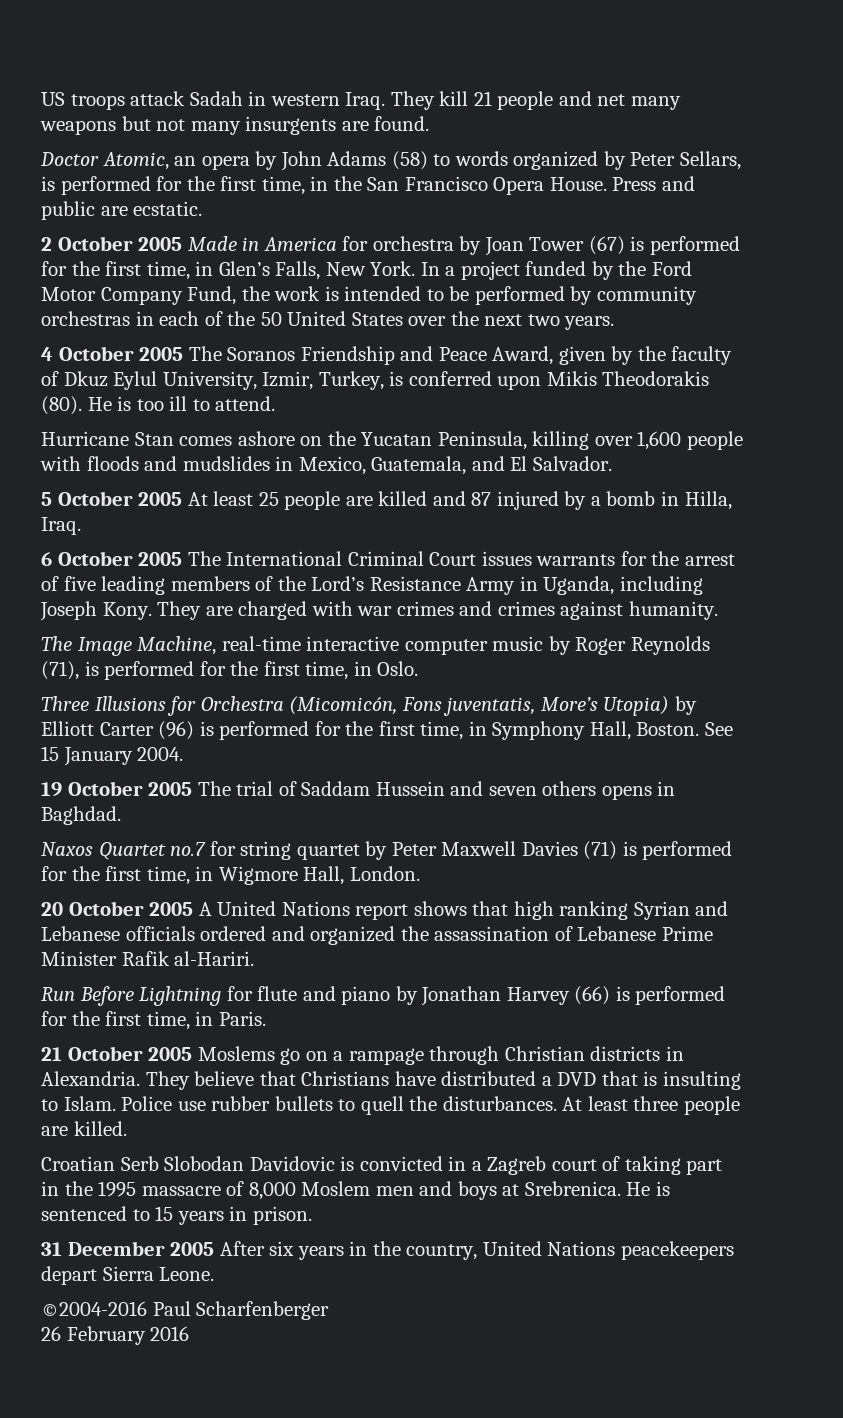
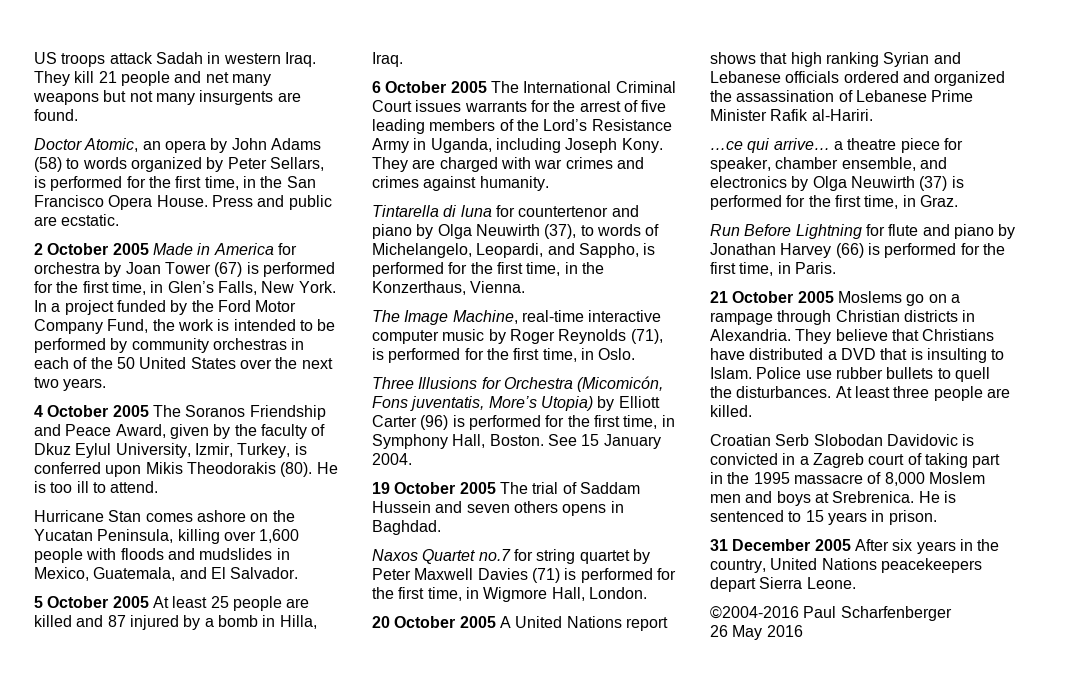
+ Tintarella di luna for countertenor and piano by Olga Neuwirth (37), to words of Michelangelo, Leopardi, and Sappho, is performed for the first time, in the Konzerthaus, Vienna.
+ …ce qui arrive… a theatre piece for speaker, chamber ensemble, and electronics by Olga Neuwirth (37) is performed for the first time, in Graz.
- 26 February 2016
+ 26 May 2016

